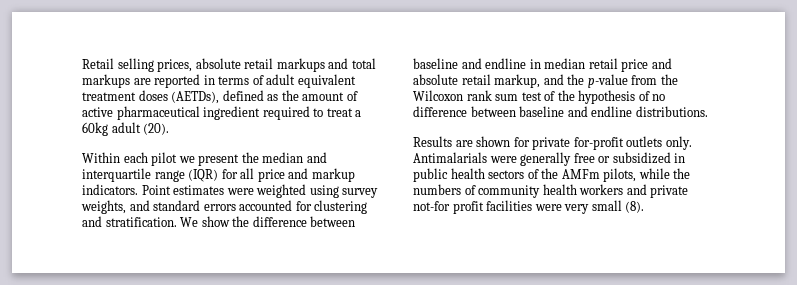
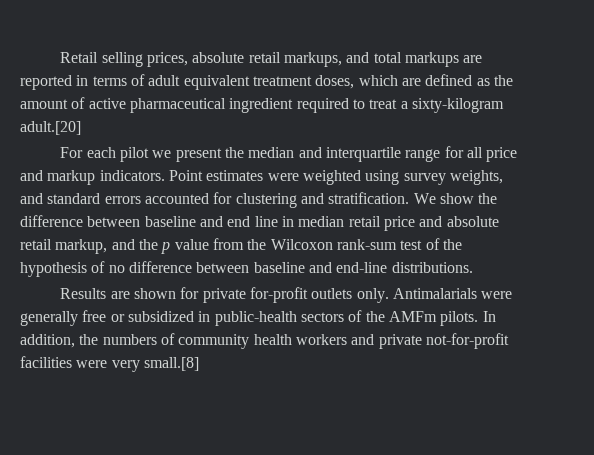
- Retail selling prices, absolute retail markups and total markups are reported in terms of adult equivalent treatment doses (AETDs), defined as the amount of active pharmaceutical ingredient required to treat a 60kg adult (20).
- Within each pilot we present the median and interquartile range (IQR) for all price and markup indicators.
+ Retail selling prices, absolute retail markups, and total markups are reported in terms of adult equivalent treatment doses, which are defined as the amount of active pharmaceutical ingredient required to treat a sixty-kilogram adult.[20]
+ For each pilot we present the median and interquartile range for all price and markup indicators.
- We show the difference between baseline and endline in median retail price and absolute retail markup, and the p-value from the Wilcoxon rank sum test of the hypothesis of no difference between baseline and endline distributions.
+ We show the difference between baseline and end line in median retail price and absolute retail markup, and the p value from the Wilcoxon rank-sum test of the hypothesis of no difference between baseline and end-line distributions.
- Antimalarials were generally free or subsidized in public health sectors of the AMFm pilots, while the numbers of community health workers and private not-for profit facilities were very small (8).
+ Antimalarials were generally free or subsidized in public-health sectors of the AMFm pilots. In addition, the numbers of community health workers and private not-for-profit facilities were very small.[8]

